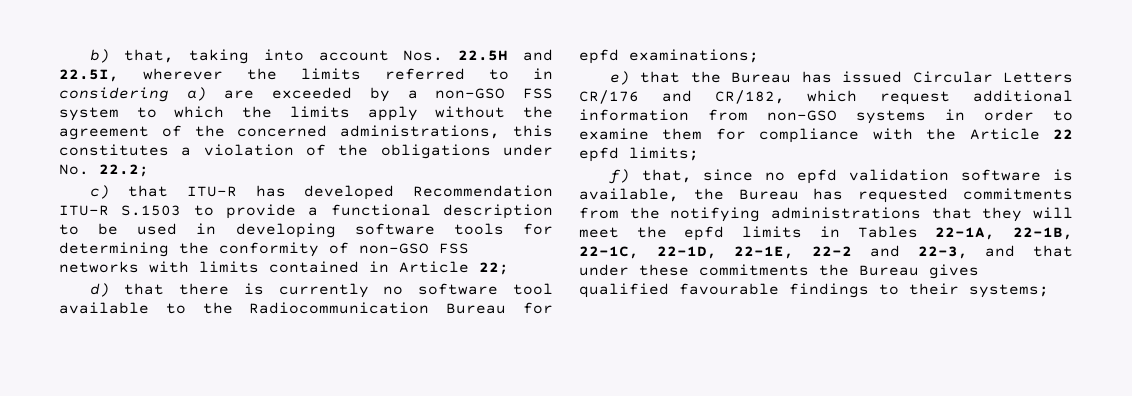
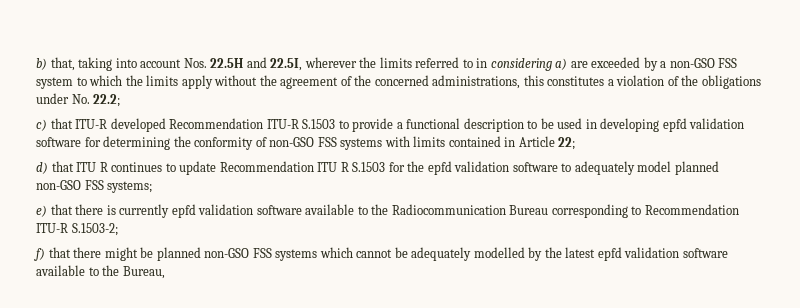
- c) that ITU-R has developed Recommendation ITU-R S.1503 to provide a functional description to be used in developing software tools for determining the conformity of non-GSO FSS networks with limits contained in Article 22;
+ c) that ITU-R developed Recommendation ITU-R S.1503 to provide a functional description to be used in developing epfd validation software for determining the conformity of non-GSO FSS systems with limits contained in Article 22;
- d) that there is currently no software tool available to the Radiocommunication Bureau for epfd examinations;
- e) that the Bureau has issued Circular Letters CR/176 and CR/182, which request additional information from non-GSO systems in order to examine them for compliance with the Article 22 epfd limits;
- f) that, since no epfd validation software is available, the Bureau has requested commitments from the notifying administrations that they will meet the epfd limits in Tables 22-1A, 22-1B, 22-1C, 22-1D, 22-1E, 22-2 and 22-3, and that under these commitments the Bureau gives qualified favourable findings to their systems;
+ d) that ITU R continues to update Recommendation ITU R S.1503 for the epfd validation software to adequately model planned non-GSO FSS systems;
+ e) that there is currently epfd validation software available to the Radiocommunication Bureau corresponding to Recommendation ITU-R S.1503-2;
+ f) that there might be planned non-GSO FSS systems which cannot be adequately modelled by the latest epfd validation software available to the Bureau,

